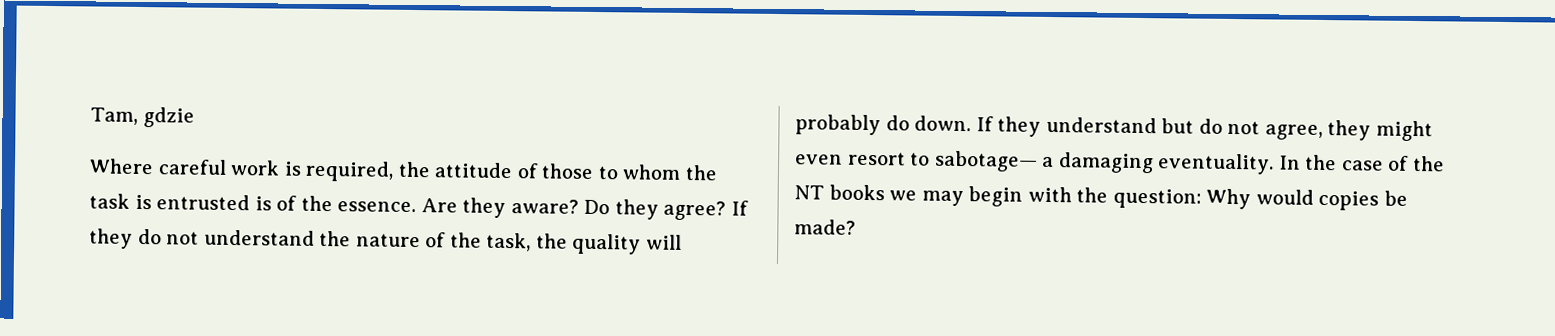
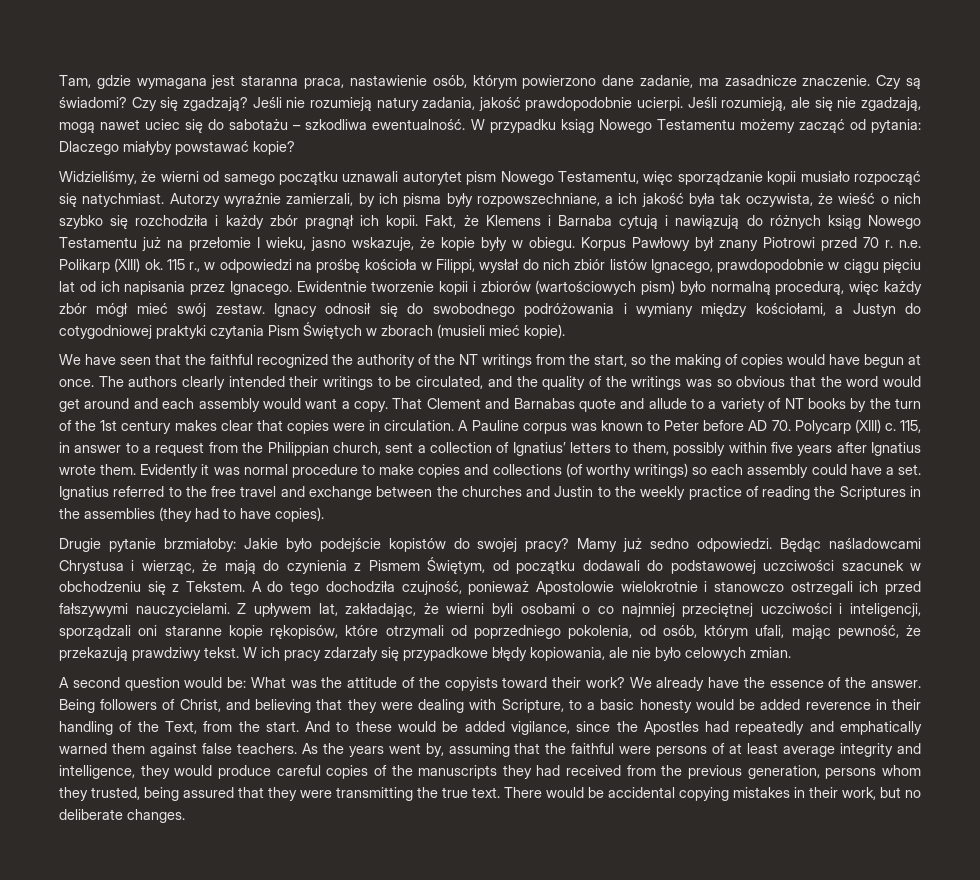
- Tam, gdzie
- Where careful work is required, the attitude of those to whom the task is entrusted is of the essence. Are they aware? Do they agree? If they do not understand the nature of the task, the quality will probably do down. If they understand but do not agree, they might even resort to sabotage— a damaging eventuality. In the case of the NT books we may begin with the question: Why would copies be made?
+ Tam, gdzie wymagana jest staranna praca, nastawienie osób, którym powierzono dane zadanie, ma zasadnicze znaczenie. Czy są świadomi? Czy się zgadzają? Jeśli nie rozumieją natury zadania, jakość prawdopodobnie ucierpi. Jeśli rozumieją, ale się nie zgadzają, mogą nawet uciec się do sabotażu – szkodliwa ewentualność. W przypadku ksiąg Nowego Testamentu możemy zacząć od pytania: Dlaczego miałyby powstawać kopie?
+ Widzieliśmy, że wierni od samego początku uznawali autorytet pism Nowego Testamentu, więc sporządzanie kopii musiało rozpocząć się natychmiast. Autorzy wyraźnie zamierzali, by ich pisma były rozpowszechniane, a ich jakość była tak oczywista, że wieść o nich szybko się rozchodziła i każdy zbór pragnął ich kopii. Fakt, że Klemens i Barnaba cytują i nawiązują do różnych ksiąg Nowego Testamentu już na przełomie I wieku, jasno wskazuje, że kopie były w obiegu. Korpus Pawłowy był znany Piotrowi przed 70 r. n.e. Polikarp (XIII) ok. 115 r., w odpowiedzi na prośbę kościoła w Filippi, wysłał do nich zbiór listów Ignacego, prawdopodobnie w ciągu pięciu lat od ich napisania przez Ignacego. Ewidentnie tworzenie kopii i zbiorów (wartościowych pism) było normalną procedurą, więc każdy zbór mógł mieć swój zestaw. Ignacy odnosił się do swobodnego podróżowania i wymiany między kościołami, a Justyn do cotygodniowej praktyki czytania Pism Świętych w zborach (musieli mieć kopie).
+ We have seen that the faithful recognized the authority of the NT writings from the start, so the making of copies would have begun at once. The authors clearly intended their writings to be circulated, and the quality of the writings was so obvious that the word would get around and each assembly would want a copy. That Clement and Barnabas quote and allude to a variety of NT books by the turn of the 1st century makes clear that copies were in circulation. A Pauline corpus was known to Peter before AD 70. Polycarp (XIII) c. 115, in answer to a request from the Philippian church, sent a collection of Ignatius’ letters to them, possibly within five years after Ignatius wrote them. Evidently it was normal procedure to make copies and collections (of worthy writings) so each assembly could have a set. Ignatius referred to the free travel and exchange between the churches and Justin to the weekly practice of reading the Scriptures in the assemblies (they had to have copies).
+ Drugie pytanie brzmiałoby: Jakie było podejście kopistów do swojej pracy? Mamy już sedno odpowiedzi. Będąc naśladowcami Chrystusa i wierząc, że mają do czynienia z Pismem Świętym, od początku dodawali do podstawowej uczciwości szacunek w obchodzeniu się z Tekstem. A do tego dochodziła czujność, ponieważ Apostolowie wielokrotnie i stanowczo ostrzegali ich przed fałszywymi nauczycielami. Z upływem lat, zakładając, że wierni byli osobami o co najmniej przeciętnej uczciwości i inteligencji, sporządzali oni staranne kopie rękopisów, które otrzymali od poprzedniego pokolenia, od osób, którym ufali, mając pewność, że przekazują prawdziwy tekst. W ich pracy zdarzały się przypadkowe błędy kopiowania, ale nie było celowych zmian.
+ A second question would be: What was the attitude of the copyists toward their work? We already have the essence of the answer. Being followers of Christ, and believing that they were dealing with Scripture, to a basic honesty would be added reverence in their handling of the Text, from the start. And to these would be added vigilance, since the Apostles had repeatedly and emphatically warned them against false teachers. As the years went by, assuming that the faithful were persons of at least average integrity and intelligence, they would produce careful copies of the manuscripts they had received from the previous generation, persons whom they trusted, being assured that they were transmitting the true text. There would be accidental copying mistakes in their work, but no deliberate changes.

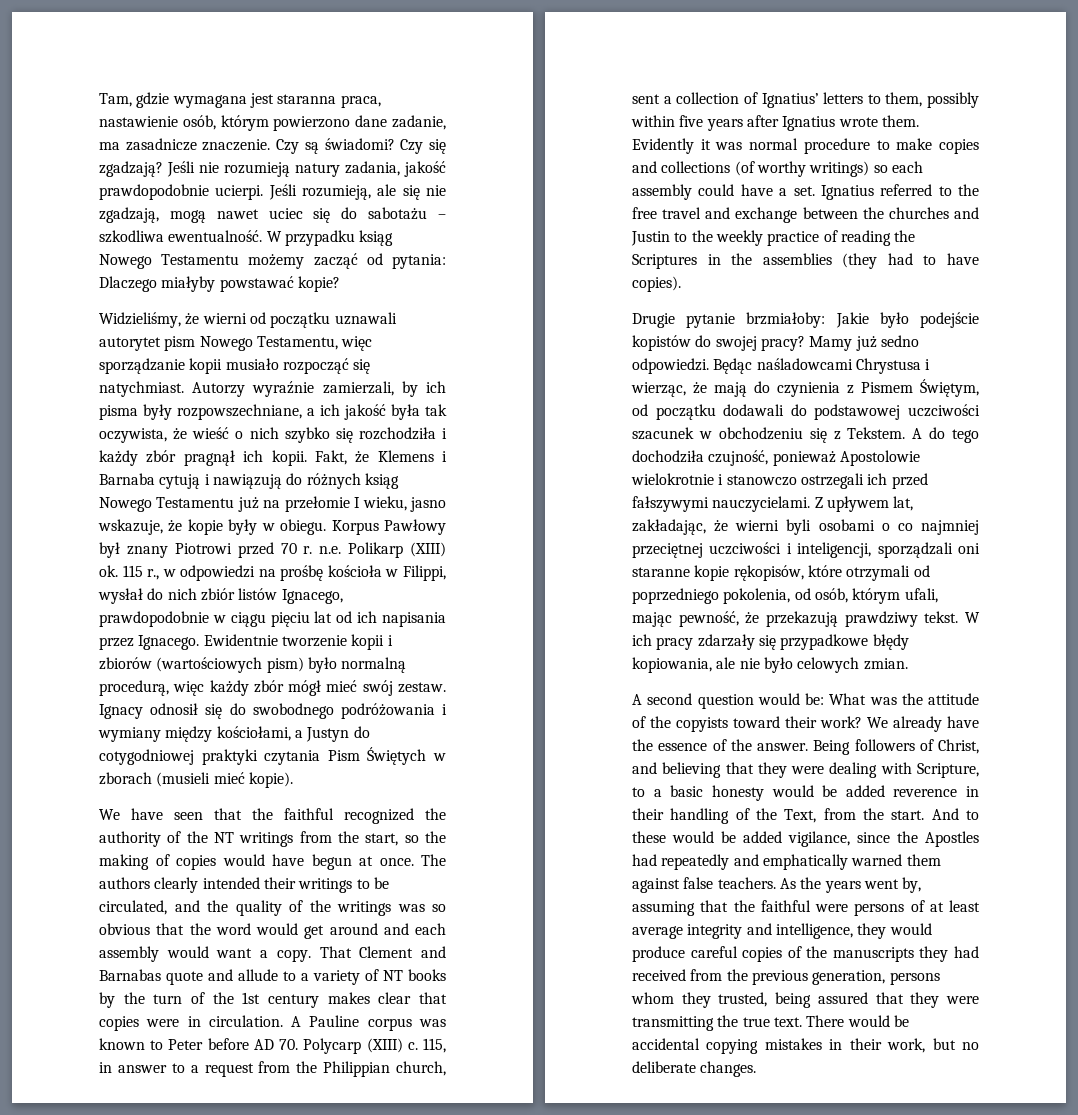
- Widzieliśmy, że wierni od samego początku uznawali autorytet pism Nowego Testamentu, więc sporządzanie kopii musiało rozpocząć się natychmiast.
+ Widzieliśmy, że wierni od początku uznawali autorytet pism Nowego Testamentu, więc sporządzanie kopii musiało rozpocząć się natychmiast.

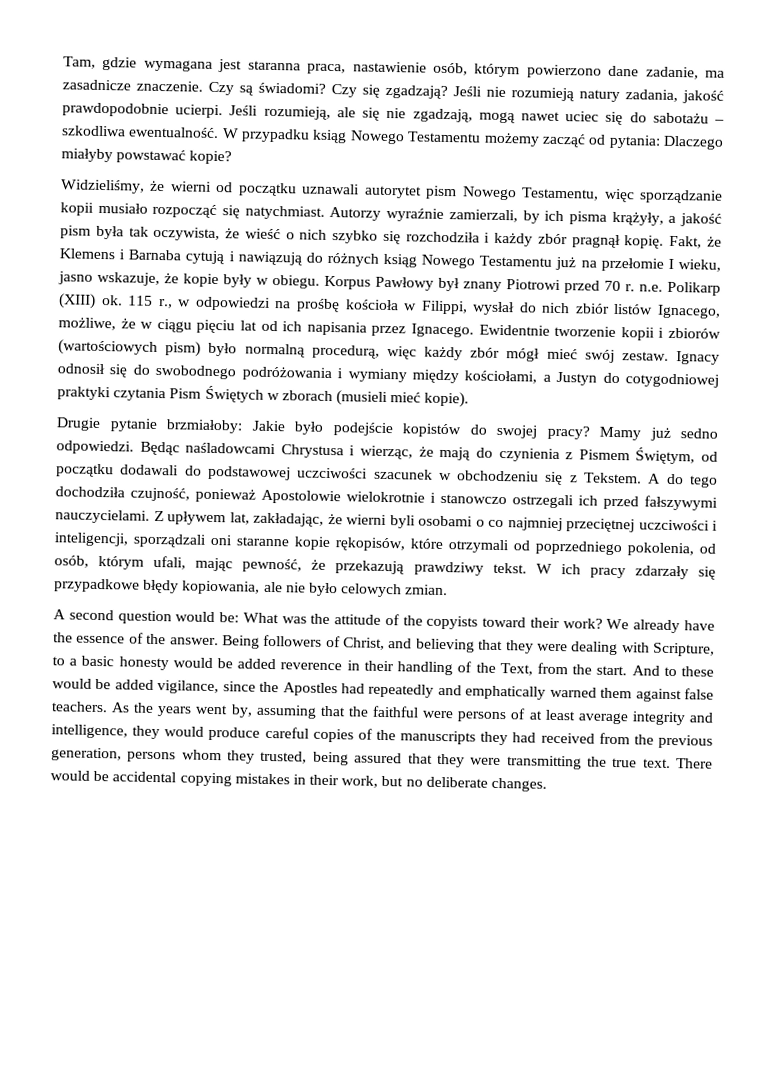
- Autorzy wyraźnie zamierzali, by ich pisma były rozpowszechniane, a ich jakość była tak oczywista, że wieść o nich szybko się rozchodziła i każdy zbór pragnął ich kopii.
+ Autorzy wyraźnie zamierzali, by ich pisma krążyły, a jakość pism była tak oczywista, że wieść o nich szybko się rozchodziła i każdy zbór pragnął kopię.
- 115 r., w odpowiedzi na prośbę kościoła w Filippi, wysłał do nich zbiór listów Ignacego, prawdopodobnie w ciągu pięciu lat od ich napisania przez Ignacego.
+ 115 r., w odpowiedzi na prośbę kościoła w Filippi, wysłał do nich zbiór listów Ignacego, możliwe, że w ciągu pięciu lat od ich napisania przez Ignacego.
- We have seen that the faithful recognized the authority of the NT writings from the start, so the making of copies would have begun at once. The authors clearly intended their writings to be circulated, and the quality of the writings was so obvious that the word would get around and each assembly would want a copy. That Clement and Barnabas quote and allude to a variety of NT books by the turn of the 1st century makes clear that copies were in circulation. A Pauline corpus was known to Peter before AD 70. Polycarp (XIII) c. 115, in answer to a request from the Philippian church, sent a collection of Ignatius’ letters to them, possibly within five years after Ignatius wrote them. Evidently it was normal procedure to make copies and collections (of worthy writings) so each assembly could have a set. Ignatius referred to the free travel and exchange between the churches and Justin to the weekly practice of reading the Scriptures in the assemblies (they had to have copies).

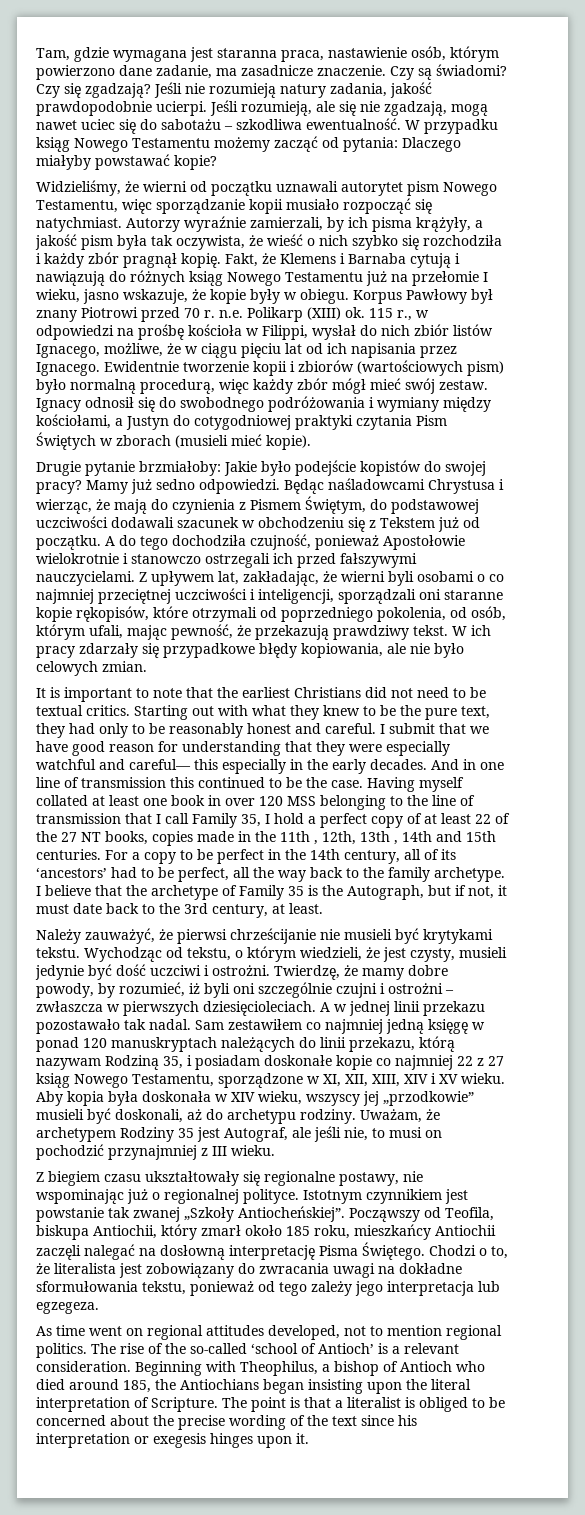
- Będąc naśladowcami Chrystusa i wierząc, że mają do czynienia z Pismem Świętym, od początku dodawali do podstawowej uczciwości szacunek w obchodzeniu się z Tekstem.
+ Będąc naśladowcami Chrystusa i wierząc, że mają do czynienia z Pismem Świętym, do podstawowej uczciwości dodawali szacunek w obchodzeniu się z Tekstem już od początku.
- A do tego dochodziła czujność, ponieważ Apostolowie wielokrotnie i stanowczo ostrzegali ich przed fałszywymi nauczycielami.
+ A do tego dochodziła czujność, ponieważ Apostołowie wielokrotnie i stanowczo ostrzegali ich przed fałszywymi nauczycielami.
- A second question would be: What was the attitude of the copyists toward their work? We already have the essence of the answer. Being followers of Christ, and believing that they were dealing with Scripture, to a basic honesty would be added reverence in their handling of the Text, from the start. And to these would be added vigilance, since the Apostles had repeatedly and emphatically warned them against false teachers. As the years went by, assuming that the faithful were persons of at least average integrity and intelligence, they would produce careful copies of the manuscripts they had received from the previous generation, persons whom they trusted, being assured that they were transmitting the true text. There would be accidental copying mistakes in their work, but no deliberate changes.
+ It is important to note that the earliest Christians did not need to be textual critics. Starting out with what they knew to be the pure text, they had only to be reasonably honest and careful. I submit that we have good reason for understanding that they were especially watchful and careful— this especially in the early decades. And in one line of transmission this continued to be the case. Having myself collated at least one book in over 120 MSS belonging to the line of transmission that I call Family 35, I hold a perfect copy of at least 22 of the 27 NT books, copies made in the 11th , 12th, 13th , 14th and 15th centuries. For a copy to be perfect in the 14th century, all of its ‘ancestors’ had to be perfect, all the way back to the family archetype. I believe that the archetype of Family 35 is the Autograph, but if not, it must date back to the 3rd century, at least.
+ Należy zauważyć, że pierwsi chrześcijanie nie musieli być krytykami tekstu. Wychodząc od tekstu, o którym wiedzieli, że jest czysty, musieli jedynie być dość uczciwi i ostrożni. Twierdzę, że mamy dobre powody, by rozumieć, iż byli oni szczególnie czujni i ostrożni – zwłaszcza w pierwszych dziesięcioleciach. A w jednej linii przekazu pozostawało tak nadal. Sam zestawiłem co najmniej jedną księgę w ponad 120 manuskryptach należących do linii przekazu, którą nazywam Rodziną 35, i posiadam doskonałe kopie co najmniej 22 z 27 ksiąg Nowego Testamentu, sporządzone w XI, XII, XIII, XIV i XV wieku. Aby kopia była doskonała w XIV wieku, wszyscy jej „przodkowie” musieli być doskonali, aż do archetypu rodziny. Uważam, że archetypem Rodziny 35 jest Autograf, ale jeśli nie, to musi on pochodzić przynajmniej z III wieku.
+ Z biegiem czasu ukształtowały się regionalne postawy, nie wspominając już o regionalnej polityce. Istotnym czynnikiem jest powstanie tak zwanej „Szkoły Antiocheńskiej”. Począwszy od Teofila, biskupa Antiochii, który zmarł około 185 roku, mieszkańcy Antiochii zaczęli nalegać na dosłowną interpretację Pisma Świętego. Chodzi o to, że literalista jest zobowiązany do zwracania uwagi na dokładne sformułowania tekstu, ponieważ od tego zależy jego interpretacja lub egzegeza.
+ As time went on regional attitudes developed, not to mention regional politics. The rise of the so-called ‘school of Antioch’ is a relevant consideration. Beginning with Theophilus, a bishop of Antioch who died around 185, the Antiochians began insisting upon the literal interpretation of Scripture. The point is that a literalist is obliged to be concerned about the precise wording of the text since his interpretation or exegesis hinges upon it.

